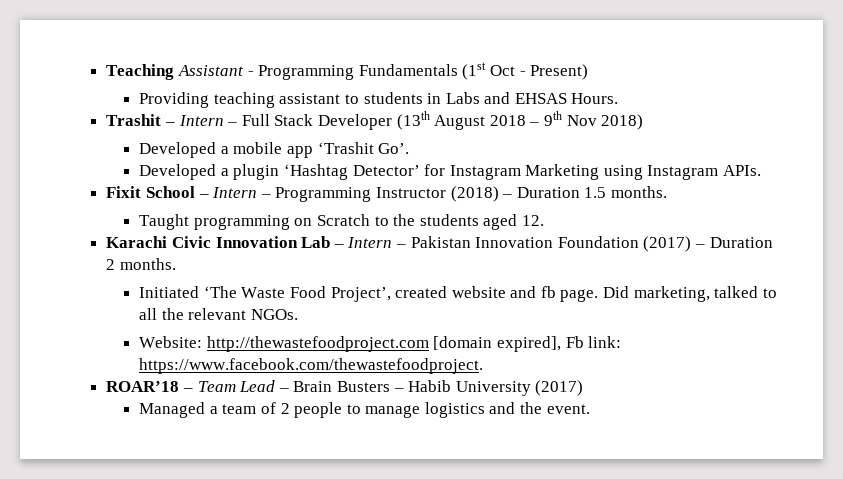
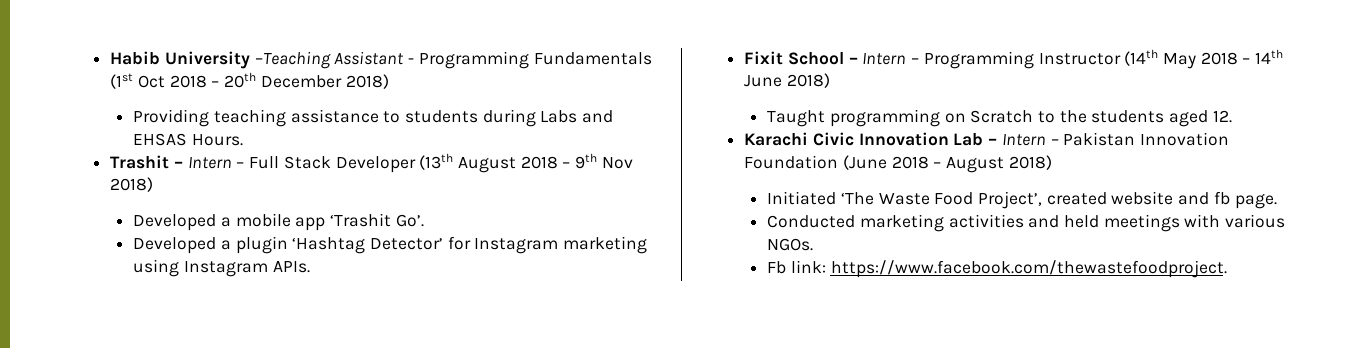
- Teaching Assistant - Programming Fundamentals (1st Oct - Present)
+ Habib University –Teaching Assistant - Programming Fundamentals (1st Oct 2018 – 20th December 2018)
- Providing teaching assistant to students in Labs and EHSAS Hours.
+ Providing teaching assistance to students during Labs and EHSAS Hours.
- Developed a plugin ‘Hashtag Detector’ for Instagram Marketing using Instagram APIs.
+ Developed a plugin ‘Hashtag Detector’ for Instagram marketing using Instagram APIs.
- Fixit School – Intern – Programming Instructor (2018) – Duration 1.5 months.
+ Fixit School – Intern – Programming Instructor (14th May 2018 – 14th June 2018)
- Karachi Civic Innovation Lab – Intern – Pakistan Innovation Foundation (2017) – Duration 2 months.
+ Karachi Civic Innovation Lab – Intern – Pakistan Innovation Foundation (June 2018 – August 2018)
- Initiated ‘The Waste Food Project’, created website and fb page. Did marketing, talked to all the relevant NGOs.
- Website: http://thewastefoodproject.com [domain expired], Fb link: https://www.facebook.com/thewastefoodproject.
- ROAR’18 – Team Lead – Brain Busters – Habib University (2017)
- Managed a team of 2 people to manage logistics and the event.
+ Initiated ‘The Waste Food Project’, created website and fb page.
+ Conducted marketing activities and held meetings with various NGOs.
+ Fb link: https://www.facebook.com/thewastefoodproject.

